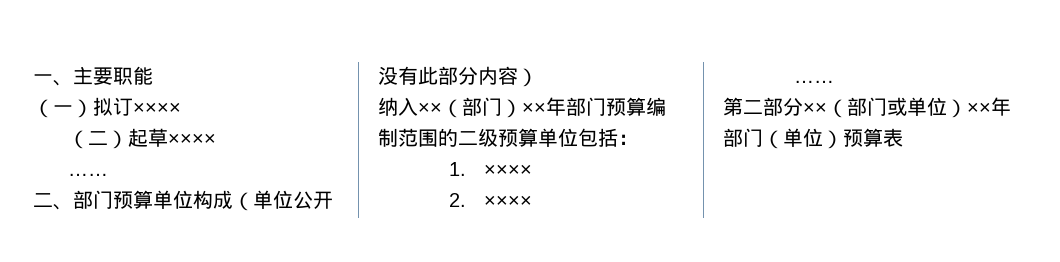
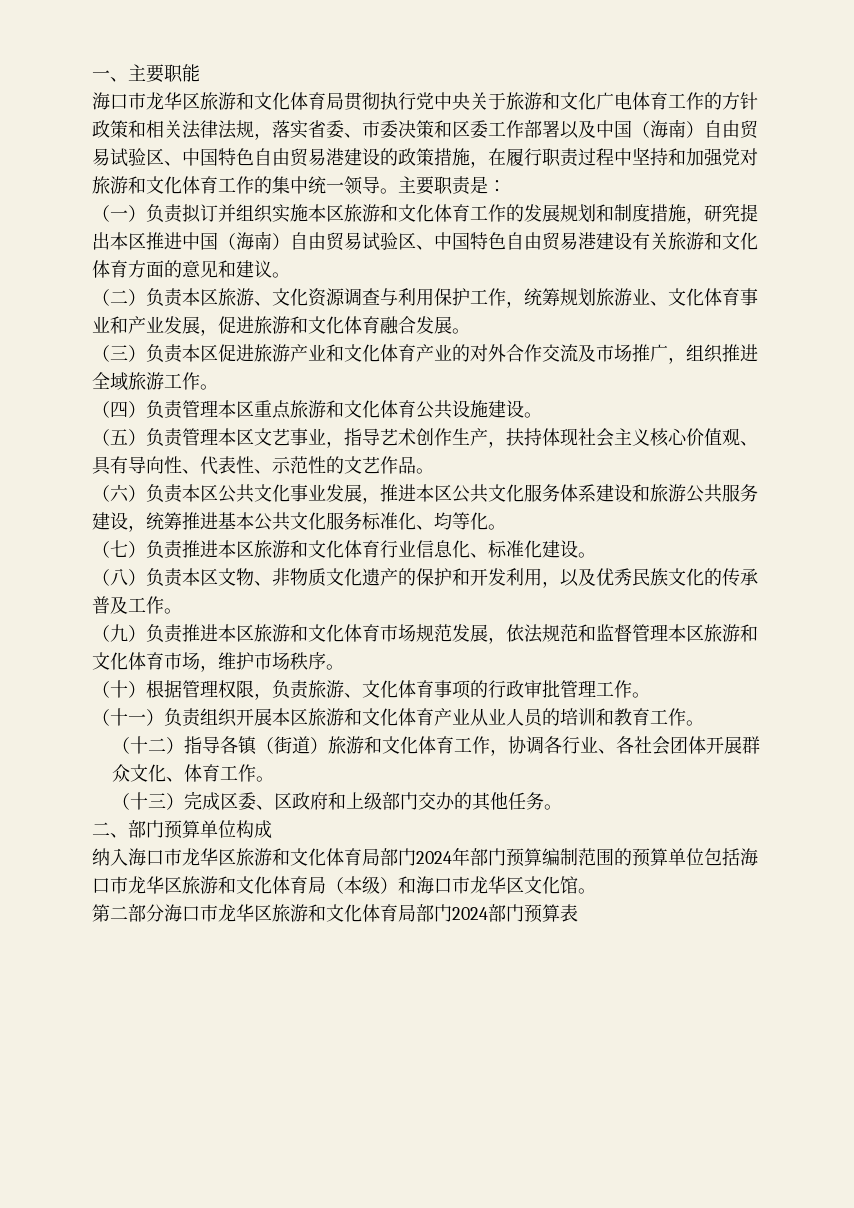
- （一）拟订××××
- （二）起草××××
- ……
+ 海口市龙华区旅游和文化体育局贯彻执行党中央关于旅游和文化广电体育工作的方针政策和相关法律法规，落实省委、市委决策和区委工作部署以及中国（海南）自由贸易试验区、中国特色自由贸易港建设的政策措施，在履行职责过程中坚持和加强党对旅游和文化体育工作的集中统一领导。主要职责是：
+ （一）负责拟订并组织实施本区旅游和文化体育工作的发展规划和制度措施，研究提出本区推进中国（海南）自由贸易试验区、中国特色自由贸易港建设有关旅游和文化体育方面的意见和建议。
+ （二）负责本区旅游、文化资源调查与利用保护工作，统筹规划旅游业、文化体育事业和产业发展，促进旅游和文化体育融合发展。
+ （三）负责本区促进旅游产业和文化体育产业的对外合作交流及市场推广，组织推进全域旅游工作。
+ （四）负责管理本区重点旅游和文化体育公共设施建设。
+ （五）负责管理本区文艺事业，指导艺术创作生产，扶持体现社会主义核心价值观、具有导向性、代表性、示范性的文艺作品。
+ （六）负责本区公共文化事业发展，推进本区公共文化服务体系建设和旅游公共服务建设，统筹推进基本公共文化服务标准化、均等化。
+ （七）负责推进本区旅游和文化体育行业信息化、标准化建设。
+ （八）负责本区文物、非物质文化遗产的保护和开发利用，以及优秀民族文化的传承普及工作。
+ （九）负责推进本区旅游和文化体育市场规范发展，依法规范和监督管理本区旅游和文化体育市场，维护市场秩序。
+ （十）根据管理权限，负责旅游、文化体育事项的行政审批管理工作。
+ （十一）负责组织开展本区旅游和文化体育产业从业人员的培训和教育工作。
+ （十二）指导各镇（街道）旅游和文化体育工作，协调各行业、各社会团体开展群众文化、体育工作。
+ （十三）完成区委、区政府和上级部门交办的其他任务。
- 二、部门预算单位构成（单位公开没有此部分内容）
- 纳入××（部门）××年部门预算编制范围的二级预算单位包括：
- 1. ××××
- 2. ××××
- ……
- 第二部分××（部门或单位）××年部门（单位）预算表
+ 二、部门预算单位构成
+ 纳入海口市龙华区旅游和文化体育局部门2024年部门预算编制范围的预算单位包括海口市龙华区旅游和文化体育局（本级）和海口市龙华区文化馆。
+ 第二部分海口市龙华区旅游和文化体育局部门2024部门预算表

